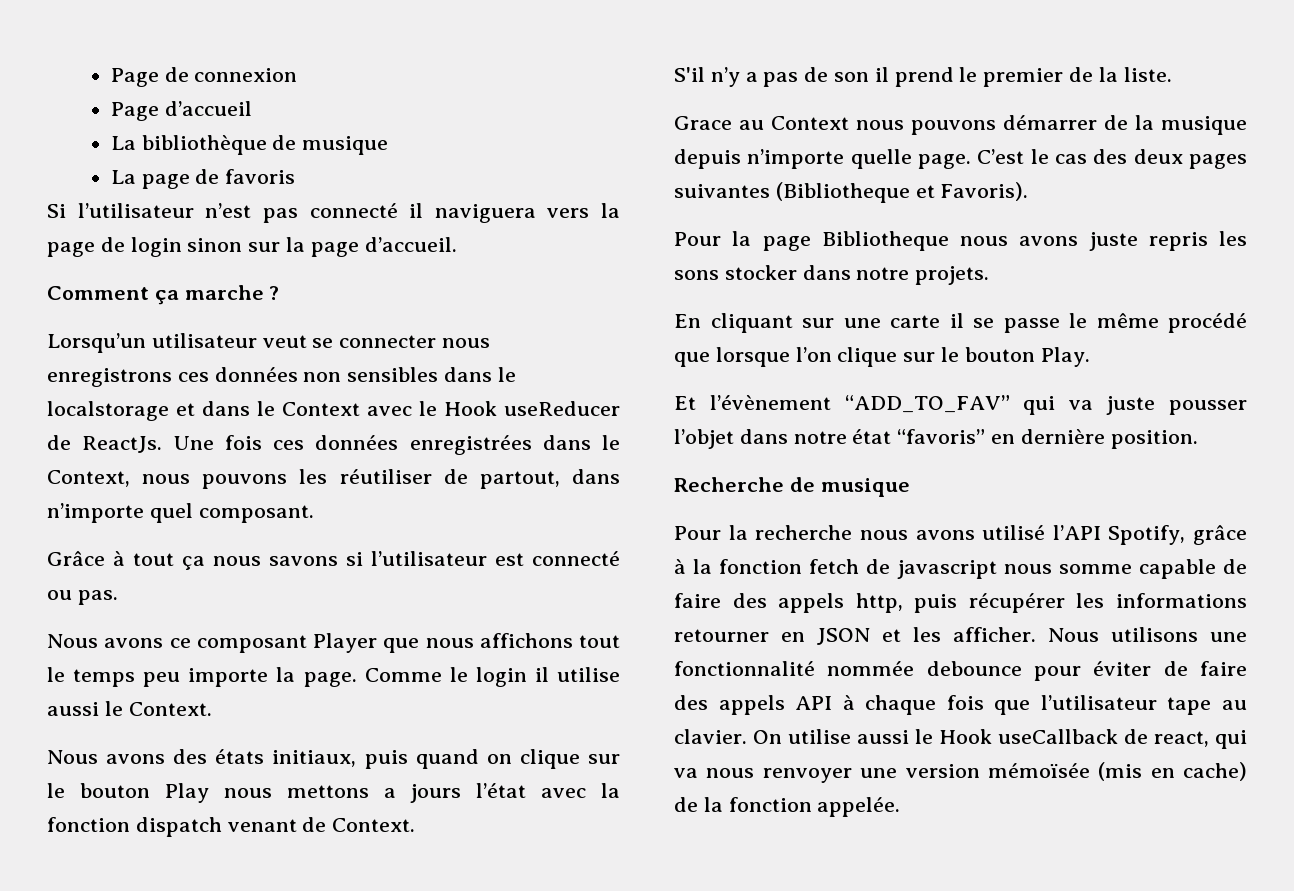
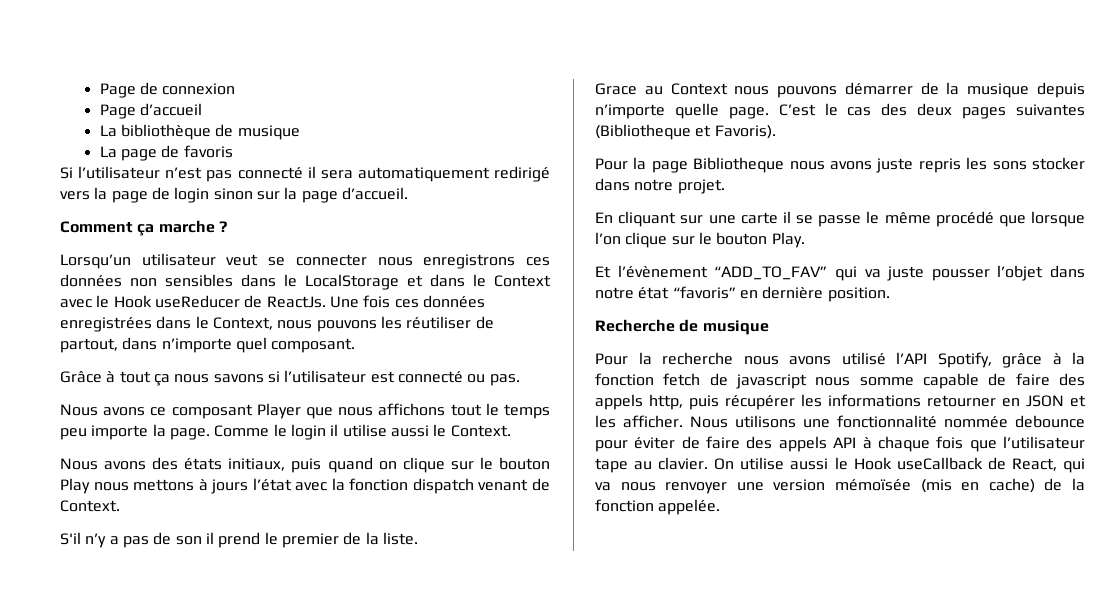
- Si l’utilisateur n’est pas connecté il naviguera vers la page de login sinon sur la page d’accueil.
+ Si l’utilisateur n’est pas connecté il sera automatiquement redirigé vers la page de login sinon sur la page d’accueil.
- Lorsqu’un utilisateur veut se connecter nous enregistrons ces données non sensibles dans le localstorage et dans le Context avec le Hook useReducer de ReactJs.
+ Lorsqu’un utilisateur veut se connecter nous enregistrons ces données non sensibles dans le LocalStorage et dans le Context avec le Hook useReducer de ReactJs.
- Nous avons des états initiaux, puis quand on clique sur le bouton Play nous mettons a jours l’état avec la fonction dispatch venant de Context.
+ Nous avons des états initiaux, puis quand on clique sur le bouton Play nous mettons à jours l’état avec la fonction dispatch venant de Context.
- Pour la page Bibliotheque nous avons juste repris les sons stocker dans notre projets.
+ Pour la page Bibliotheque nous avons juste repris les sons stocker dans notre projet.
- On utilise aussi le Hook useCallback de react, qui va nous renvoyer une version mémoïsée (mis en cache) de la fonction appelée.
+ On utilise aussi le Hook useCallback de React, qui va nous renvoyer une version mémoïsée (mis en cache) de la fonction appelée.

